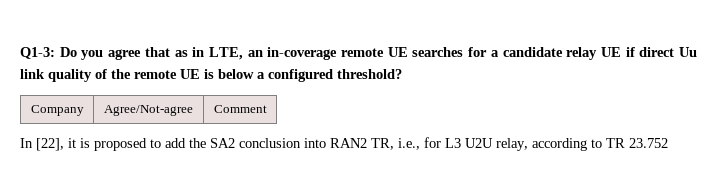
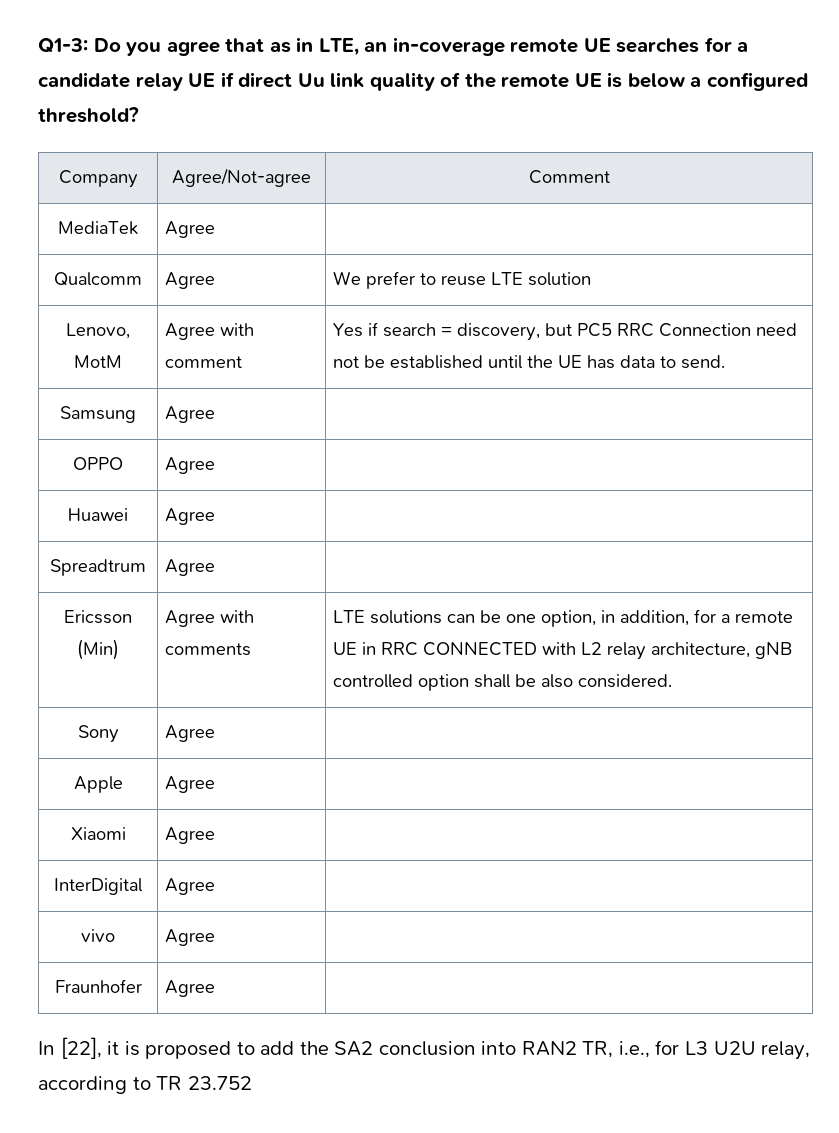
+ MediaTek | Agree |
+ Qualcomm | Agree | We prefer to reuse LTE solution
+ Lenovo, MotM | Agree with comment | Yes if search = discovery, but PC5 RRC Connection need not be established until the UE has data to send.
+ Samsung | Agree |
+ OPPO | Agree |
+ Huawei | Agree |
+ Spreadtrum | Agree |
+ Ericsson (Min) | Agree with comments | LTE solutions can be one option, in addition, for a remote UE in RRC CONNECTED with L2 relay architecture, gNB controlled option shall be also considered.
+ Sony | Agree |
+ Apple | Agree |
+ Xiaomi | Agree |
+ InterDigital | Agree |
+ vivo | Agree |
+ Fraunhofer | Agree |

